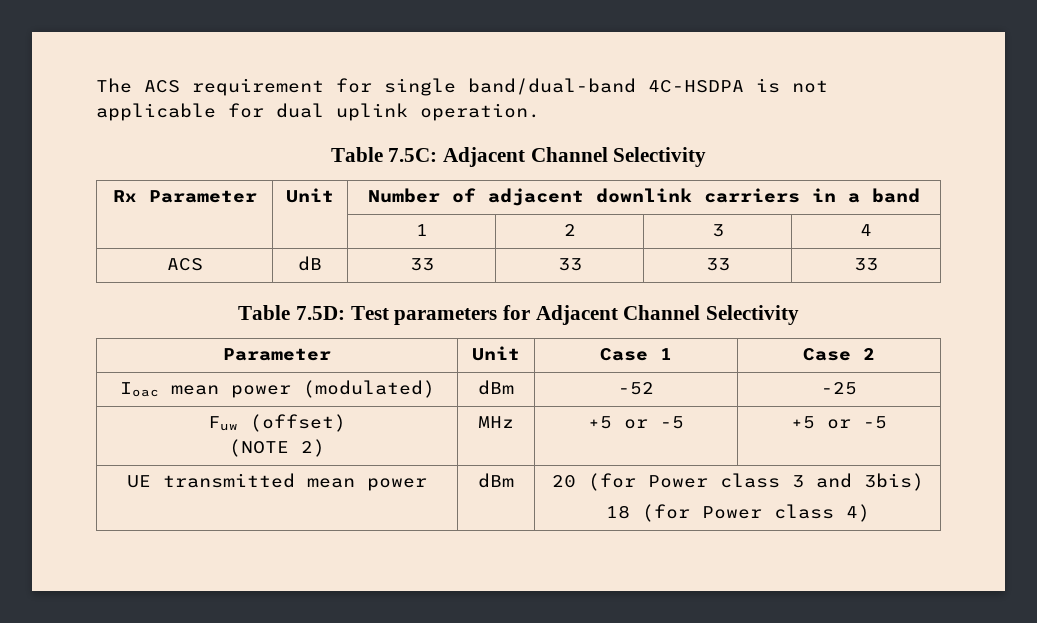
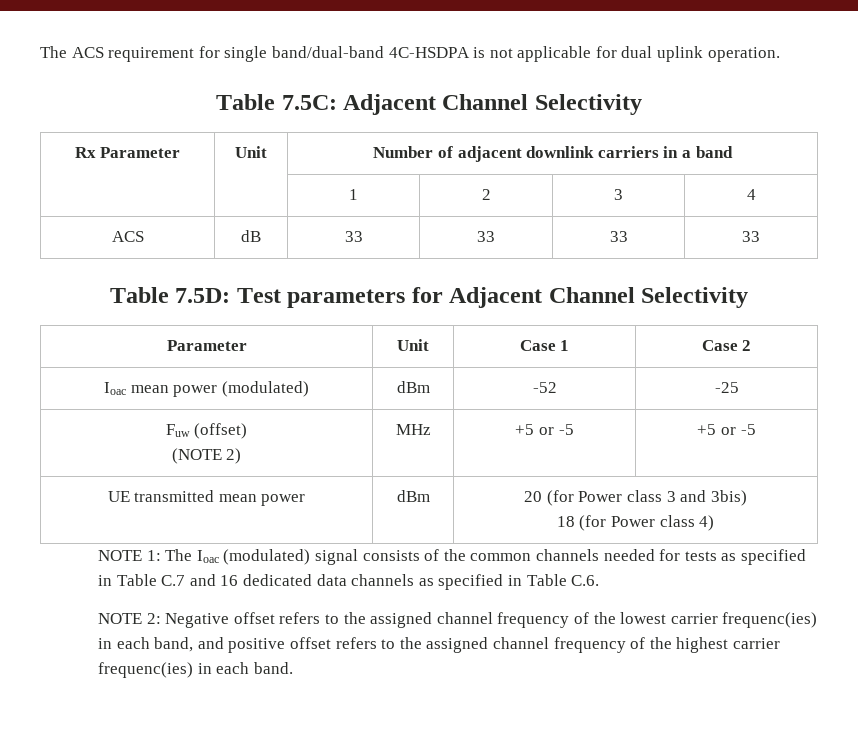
+ NOTE 1: The Ioac (modulated) signal consists of the common channels needed for tests as specified in Table C.7 and 16 dedicated data channels as specified in Table C.6.
+ NOTE 2: Negative offset refers to the assigned channel frequency of the lowest carrier frequenc(ies) in each band, and positive offset refers to the assigned channel frequency of the highest carrier frequenc(ies) in each band.

